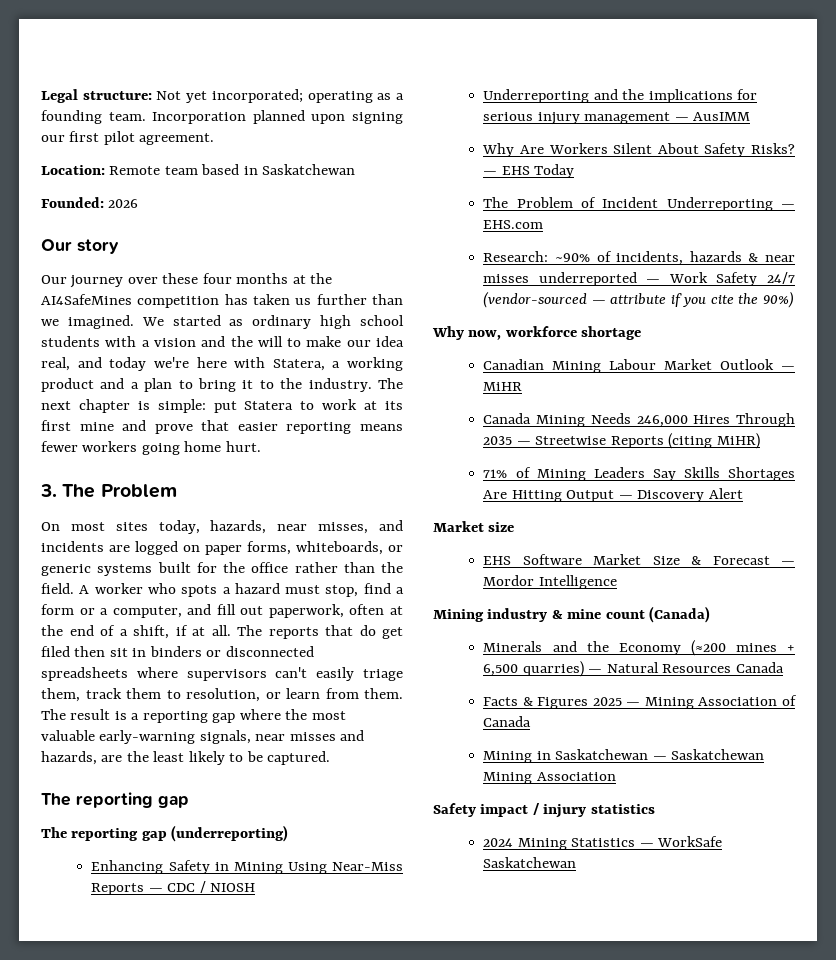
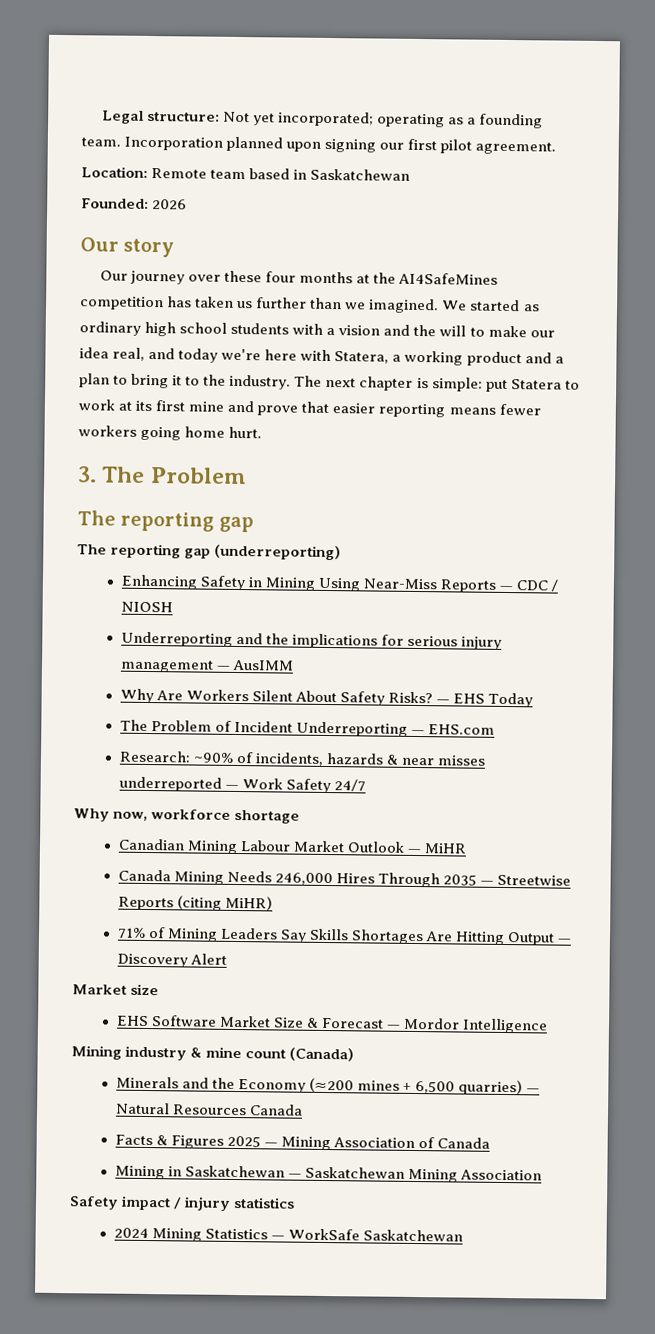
- On most sites today, hazards, near misses, and incidents are logged on paper forms, whiteboards, or generic systems built for the office rather than the field. A worker who spots a hazard must stop, find a form or a computer, and fill out paperwork, often at the end of a shift, if at all. The reports that do get filed then sit in binders or disconnected spreadsheets where supervisors can't easily triage them, track them to resolution, or learn from them. The result is a reporting gap where the most valuable early-warning signals, near misses and hazards, are the least likely to be captured.
- Research: ~90% of incidents, hazards & near misses underreported — Work Safety 24/7 (vendor-sourced — attribute if you cite the 90%)
+ Research: ~90% of incidents, hazards & near misses underreported — Work Safety 24/7

